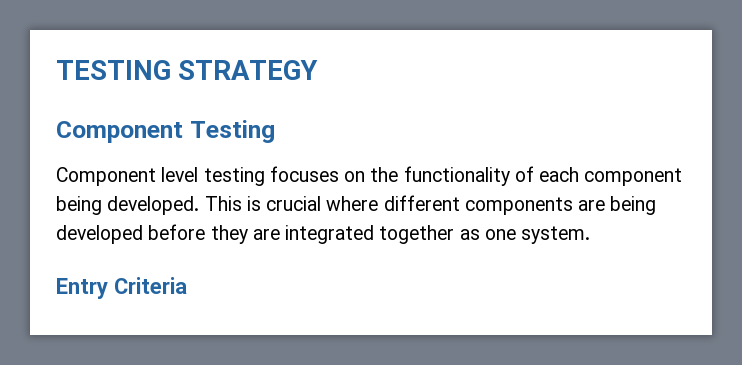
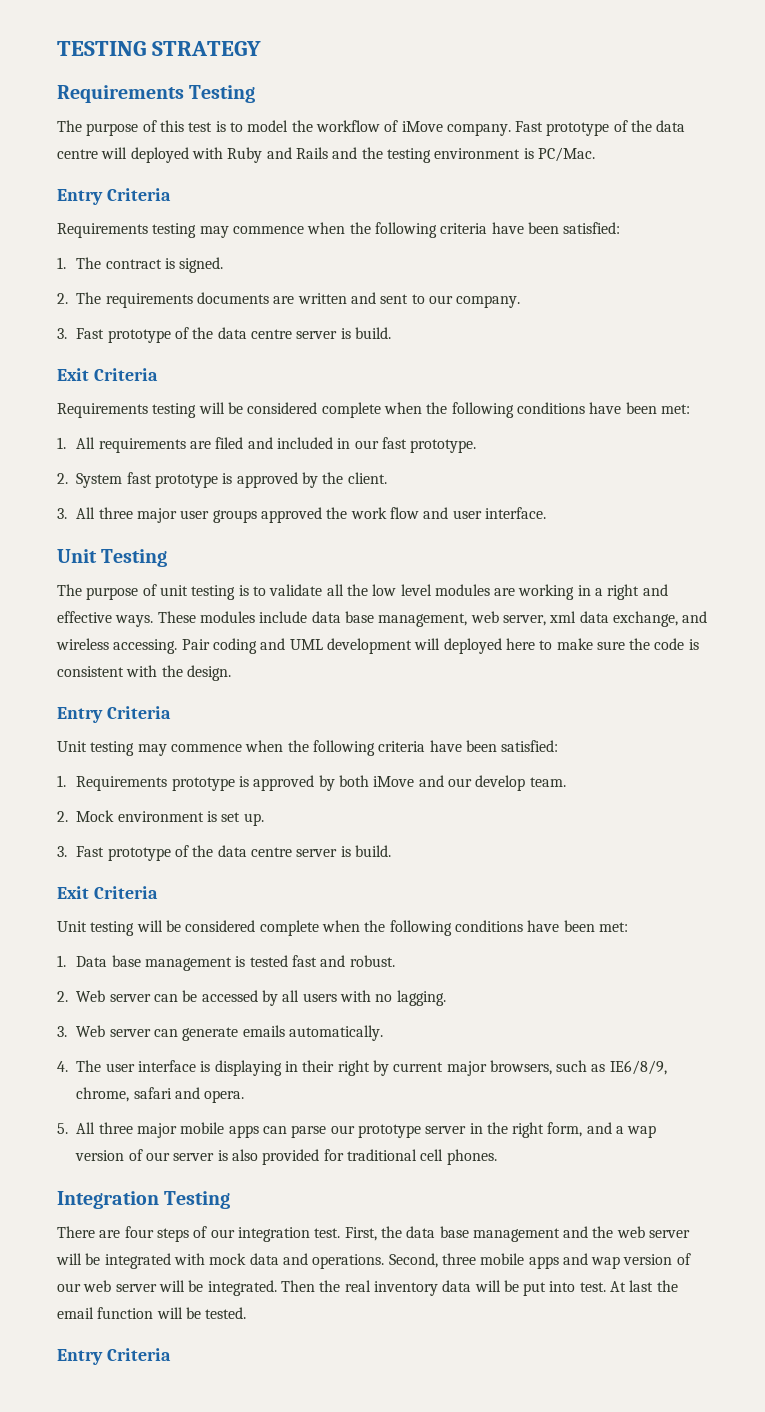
- Component Testing
- Component level testing focuses on the functionality of each component being developed. This is crucial where different components are being developed before they are integrated together as one system.
+ Requirements Testing
+ The purpose of this test is to model the workflow of iMove company. Fast prototype of the data centre will deployed with Ruby and Rails and the testing environment is PC/Mac.
+ Entry Criteria
+ Requirements testing may commence when the following criteria have been satisfied:
+ 1. The contract is signed.
+ 2. The requirements documents are written and sent to our company.
+ 3. Fast prototype of the data centre server is build.
+ Exit Criteria
+ Requirements testing will be considered complete when the following conditions have been met:
+ 1. All requirements are filed and included in our fast prototype.
+ 2. System fast prototype is approved by the client.
+ 3. All three major user groups approved the work flow and user interface.
+ Unit Testing
+ The purpose of unit testing is to validate all the low level modules are working in a right and effective ways. These modules include data base management, web server, xml data exchange, and wireless accessing. Pair coding and UML development will deployed here to make sure the code is consistent with the design.
+ Entry Criteria
+ Unit testing may commence when the following criteria have been satisfied:
+ 1. Requirements prototype is approved by both iMove and our develop team.
+ 2. Mock environment is set up.
+ 3. Fast prototype of the data centre server is build.
+ Exit Criteria
+ Unit testing will be considered complete when the following conditions have been met:
+ 1. Data base management is tested fast and robust.
+ 2. Web server can be accessed by all users with no lagging.
+ 3. Web server can generate emails automatically.
+ 4. The user interface is displaying in their right by current major browsers, such as IE6/8/9, chrome, safari and opera.
+ 5. All three major mobile apps can parse our prototype server in the right form, and a wap version of our server is also provided for traditional cell phones.
+ Integration Testing
+ There are four steps of our integration test. First, the data base management and the web server will be integrated with mock data and operations. Second, three mobile apps and wap version of our web server will be integrated. Then the real inventory data will be put into test. At last the email function will be tested.

